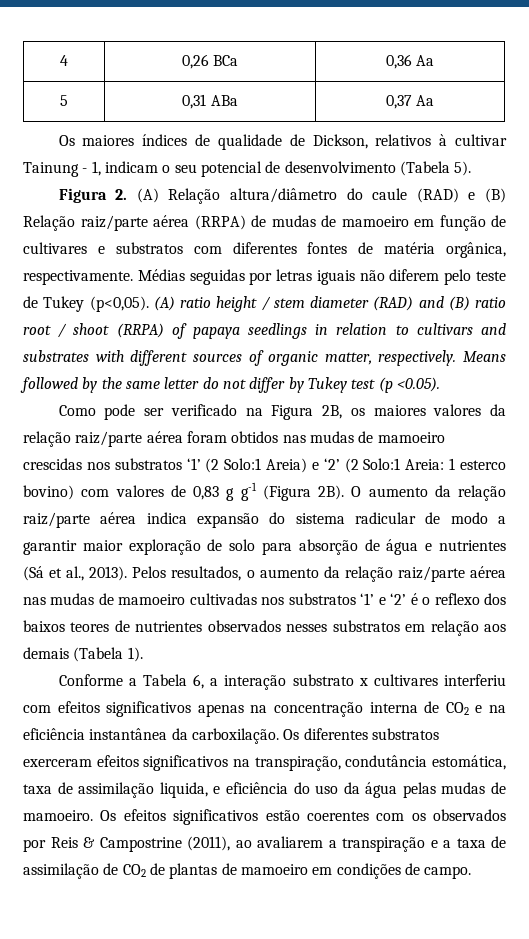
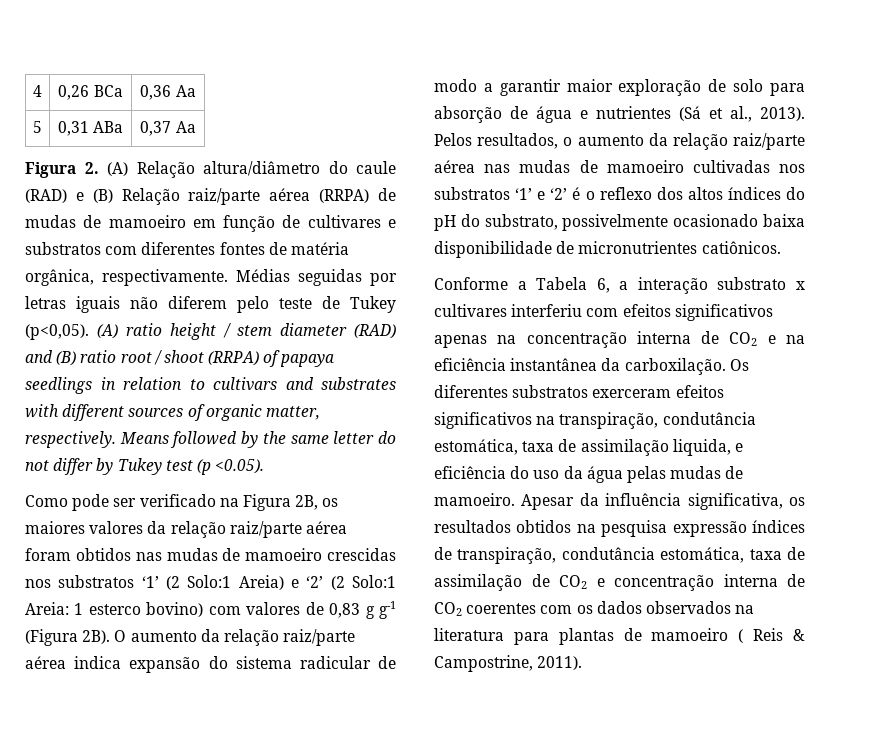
- Os maiores índices de qualidade de Dickson, relativos à cultivar Tainung - 1, indicam o seu potencial de desenvolvimento (Tabela 5).
- Pelos resultados, o aumento da relação raiz/parte aérea nas mudas de mamoeiro cultivadas nos substratos ‘1’ e ‘2’ é o reflexo dos baixos teores de nutrientes observados nesses substratos em relação aos demais (Tabela 1).
+ Pelos resultados, o aumento da relação raiz/parte aérea nas mudas de mamoeiro cultivadas nos substratos ‘1’ e ‘2’ é o reflexo dos altos índices do pH do substrato, possivelmente ocasionado baixa disponibilidade de micronutrientes catiônicos.
- Os efeitos significativos estão coerentes com os observados por Reis & Campostrine (2011), ao avaliarem a transpiração e a taxa de assimilação de CO2 de plantas de mamoeiro em condições de campo.
+ Apesar da influência significativa, os resultados obtidos na pesquisa expressão índices de transpiração, condutância estomática, taxa de assimilação de CO2 e concentração interna de CO2 coerentes com os dados observados na literatura para plantas de mamoeiro ( Reis & Campostrine, 2011).

